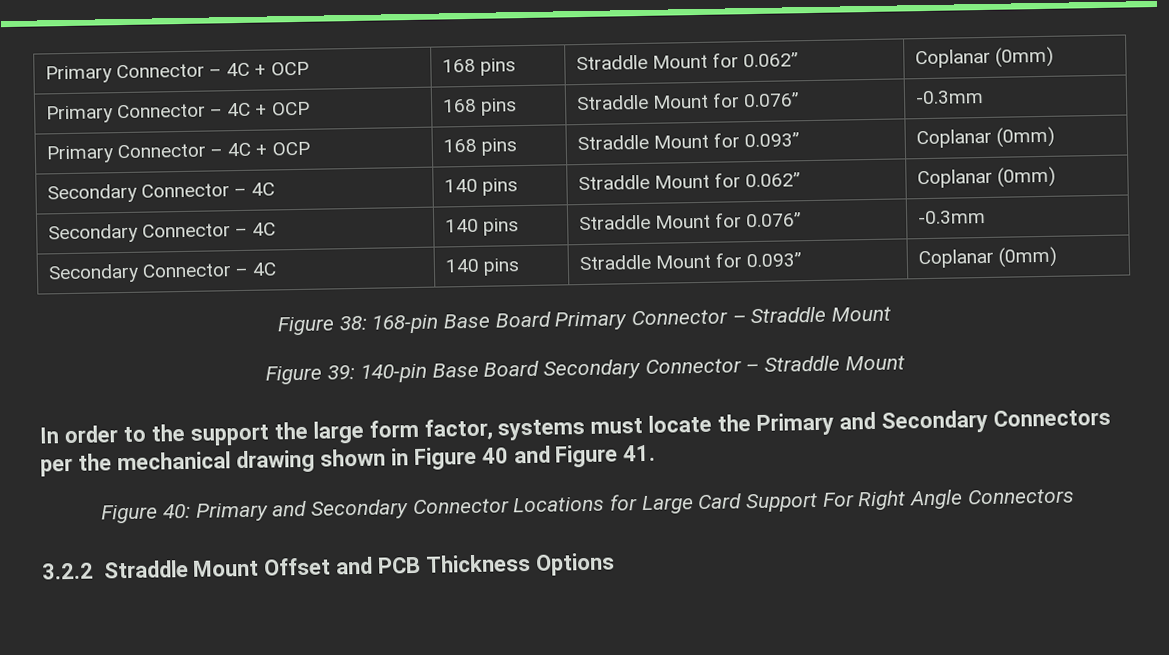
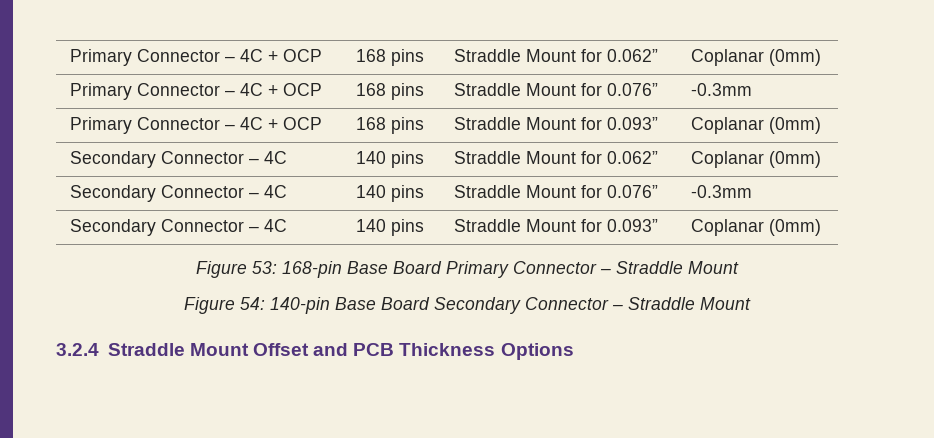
- Figure 38: 168-pin Base Board Primary Connector – Straddle Mount
+ Figure 53: 168-pin Base Board Primary Connector – Straddle Mount
- Figure 39: 140-pin Base Board Secondary Connector – Straddle Mount
+ Figure 54: 140-pin Base Board Secondary Connector – Straddle Mount
- In order to the support the large form factor, systems must locate the Primary and Secondary Connectors per the mechanical drawing shown in Figure 40 and Figure 41.
- Figure 40: Primary and Secondary Connector Locations for Large Card Support For Right Angle Connectors
- 3.2.2 Straddle Mount Offset and PCB Thickness Options
+ 3.2.4 Straddle Mount Offset and PCB Thickness Options

